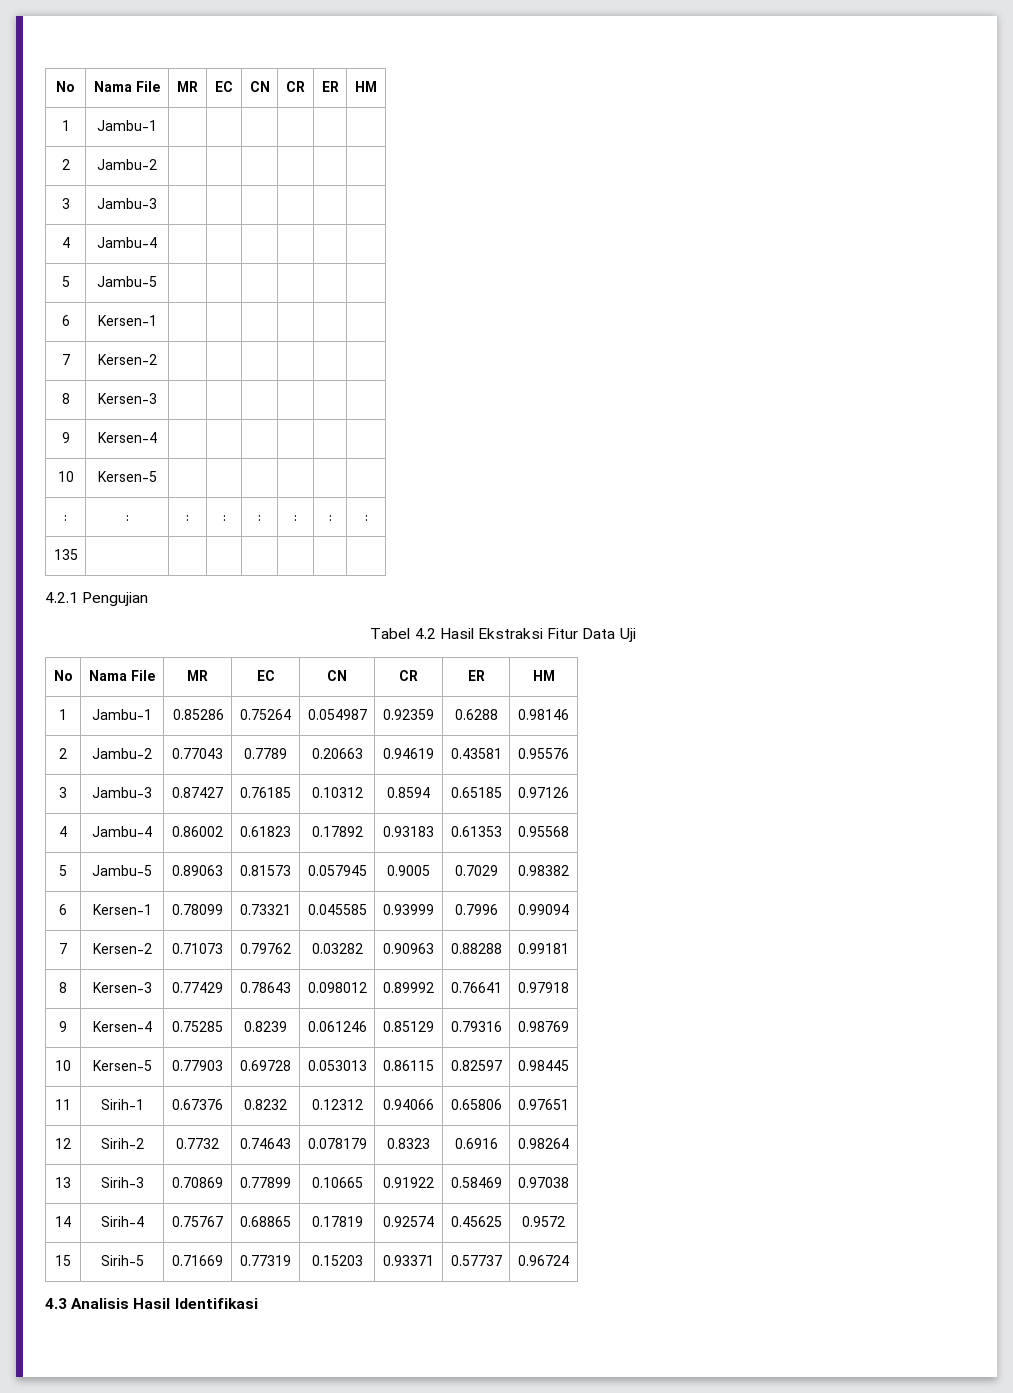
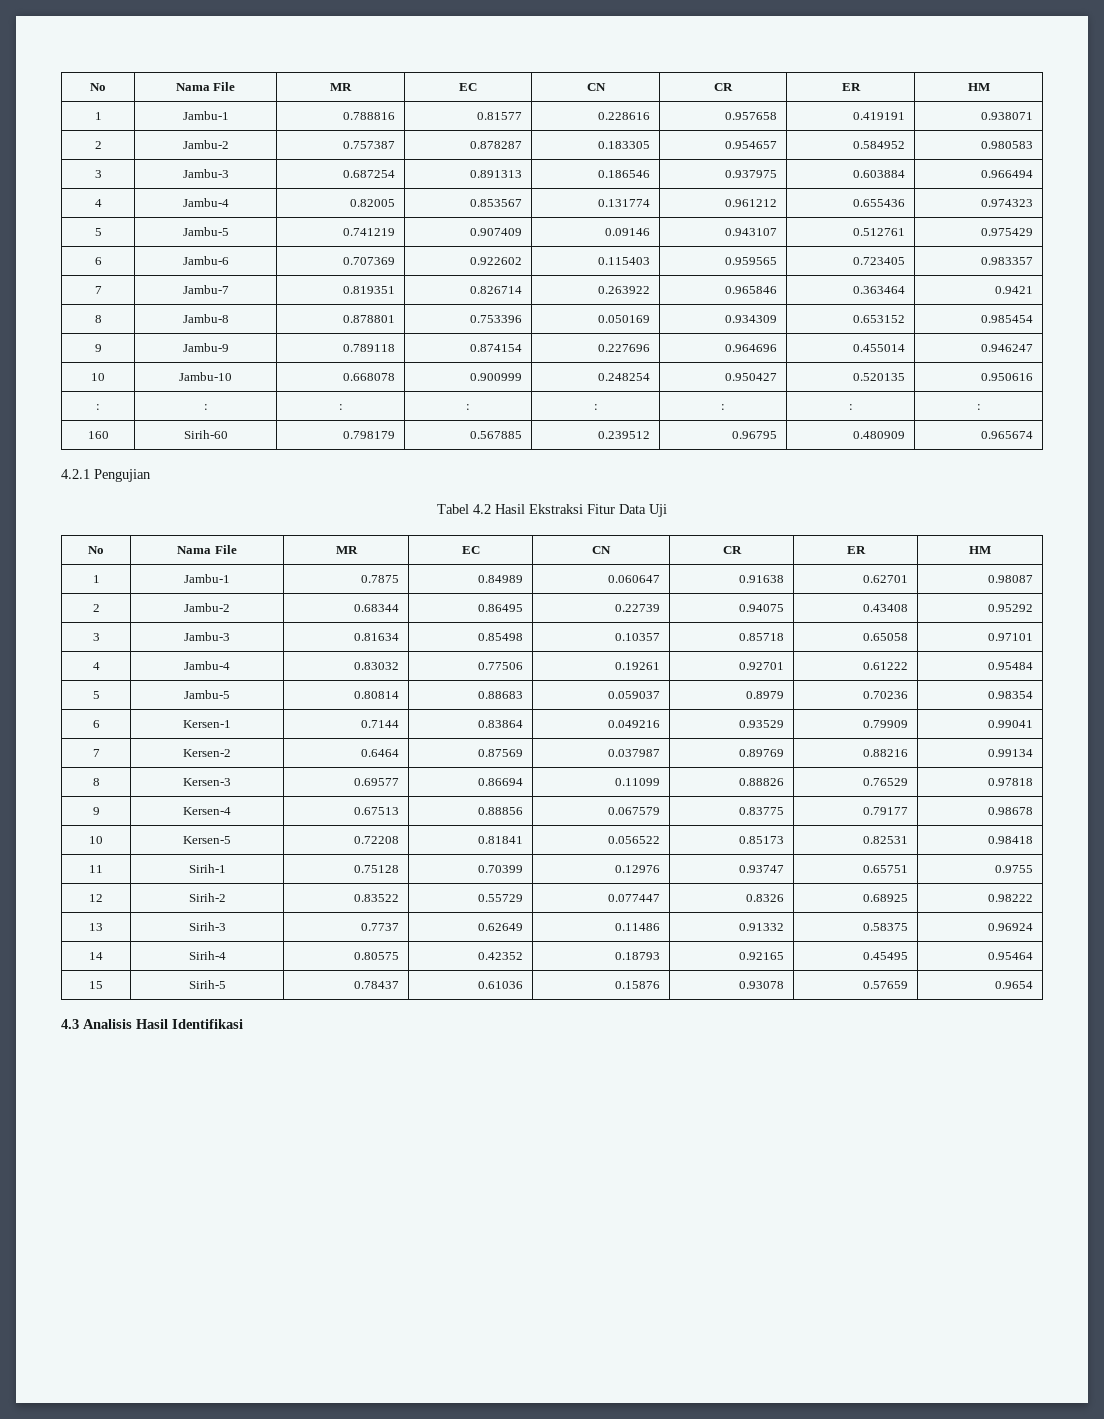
- 1 | Jambu-1 | | | | | |
- 2 | Jambu-2 | | | | | |
- 3 | Jambu-3 | | | | | |
- 4 | Jambu-4 | | | | | |
- 5 | Jambu-5 | | | | | |
- 6 | Kersen-1 | | | | | |
- 7 | Kersen-2 | | | | | |
- 8 | Kersen-3 | | | | | |
- 9 | Kersen-4 | | | | | |
- 10 | Kersen-5 | | | | | |
+ 1 | Jambu-1 | 0.788816 | 0.81577 | 0.228616 | 0.957658 | 0.419191 | 0.938071
+ 2 | Jambu-2 | 0.757387 | 0.878287 | 0.183305 | 0.954657 | 0.584952 | 0.980583
+ 3 | Jambu-3 | 0.687254 | 0.891313 | 0.186546 | 0.937975 | 0.603884 | 0.966494
+ 4 | Jambu-4 | 0.82005 | 0.853567 | 0.131774 | 0.961212 | 0.655436 | 0.974323
+ 5 | Jambu-5 | 0.741219 | 0.907409 | 0.09146 | 0.943107 | 0.512761 | 0.975429
+ 6 | Jambu-6 | 0.707369 | 0.922602 | 0.115403 | 0.959565 | 0.723405 | 0.983357
+ 7 | Jambu-7 | 0.819351 | 0.826714 | 0.263922 | 0.965846 | 0.363464 | 0.9421
+ 8 | Jambu-8 | 0.878801 | 0.753396 | 0.050169 | 0.934309 | 0.653152 | 0.985454
+ 9 | Jambu-9 | 0.789118 | 0.874154 | 0.227696 | 0.964696 | 0.455014 | 0.946247
+ 10 | Jambu-10 | 0.668078 | 0.900999 | 0.248254 | 0.950427 | 0.520135 | 0.950616
- 135 | | | | | | |
+ 160 | Sirih-60 | 0.798179 | 0.567885 | 0.239512 | 0.96795 | 0.480909 | 0.965674
- 1 | Jambu-1 | 0.85286 | 0.75264 | 0.054987 | 0.92359 | 0.6288 | 0.98146
- 2 | Jambu-2 | 0.77043 | 0.7789 | 0.20663 | 0.94619 | 0.43581 | 0.95576
- 3 | Jambu-3 | 0.87427 | 0.76185 | 0.10312 | 0.8594 | 0.65185 | 0.97126
- 4 | Jambu-4 | 0.86002 | 0.61823 | 0.17892 | 0.93183 | 0.61353 | 0.95568
- 5 | Jambu-5 | 0.89063 | 0.81573 | 0.057945 | 0.9005 | 0.7029 | 0.98382
- 6 | Kersen-1 | 0.78099 | 0.73321 | 0.045585 | 0.93999 | 0.7996 | 0.99094
- 7 | Kersen-2 | 0.71073 | 0.79762 | 0.03282 | 0.90963 | 0.88288 | 0.99181
- 8 | Kersen-3 | 0.77429 | 0.78643 | 0.098012 | 0.89992 | 0.76641 | 0.97918
- 9 | Kersen-4 | 0.75285 | 0.8239 | 0.061246 | 0.85129 | 0.79316 | 0.98769
- 10 | Kersen-5 | 0.77903 | 0.69728 | 0.053013 | 0.86115 | 0.82597 | 0.98445
- 11 | Sirih-1 | 0.67376 | 0.8232 | 0.12312 | 0.94066 | 0.65806 | 0.97651
- 12 | Sirih-2 | 0.7732 | 0.74643 | 0.078179 | 0.8323 | 0.6916 | 0.98264
- 13 | Sirih-3 | 0.70869 | 0.77899 | 0.10665 | 0.91922 | 0.58469 | 0.97038
- 14 | Sirih-4 | 0.75767 | 0.68865 | 0.17819 | 0.92574 | 0.45625 | 0.9572
- 15 | Sirih-5 | 0.71669 | 0.77319 | 0.15203 | 0.93371 | 0.57737 | 0.96724
+ 1 | Jambu-1 | 0.7875 | 0.84989 | 0.060647 | 0.91638 | 0.62701 | 0.98087
+ 2 | Jambu-2 | 0.68344 | 0.86495 | 0.22739 | 0.94075 | 0.43408 | 0.95292
+ 3 | Jambu-3 | 0.81634 | 0.85498 | 0.10357 | 0.85718 | 0.65058 | 0.97101
+ 4 | Jambu-4 | 0.83032 | 0.77506 | 0.19261 | 0.92701 | 0.61222 | 0.95484
+ 5 | Jambu-5 | 0.80814 | 0.88683 | 0.059037 | 0.8979 | 0.70236 | 0.98354
+ 6 | Kersen-1 | 0.7144 | 0.83864 | 0.049216 | 0.93529 | 0.79909 | 0.99041
+ 7 | Kersen-2 | 0.6464 | 0.87569 | 0.037987 | 0.89769 | 0.88216 | 0.99134
+ 8 | Kersen-3 | 0.69577 | 0.86694 | 0.11099 | 0.88826 | 0.76529 | 0.97818
+ 9 | Kersen-4 | 0.67513 | 0.88856 | 0.067579 | 0.83775 | 0.79177 | 0.98678
+ 10 | Kersen-5 | 0.72208 | 0.81841 | 0.056522 | 0.85173 | 0.82531 | 0.98418
+ 11 | Sirih-1 | 0.75128 | 0.70399 | 0.12976 | 0.93747 | 0.65751 | 0.9755
+ 12 | Sirih-2 | 0.83522 | 0.55729 | 0.077447 | 0.8326 | 0.68925 | 0.98222
+ 13 | Sirih-3 | 0.7737 | 0.62649 | 0.11486 | 0.91332 | 0.58375 | 0.96924
+ 14 | Sirih-4 | 0.80575 | 0.42352 | 0.18793 | 0.92165 | 0.45495 | 0.95464
+ 15 | Sirih-5 | 0.78437 | 0.61036 | 0.15876 | 0.93078 | 0.57659 | 0.9654

